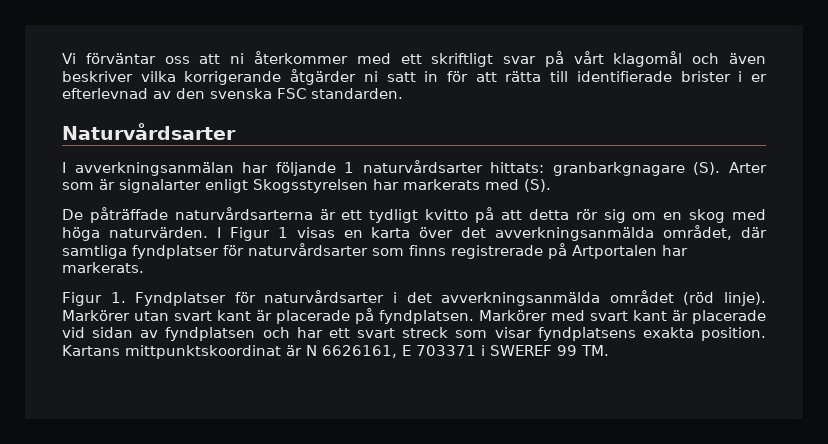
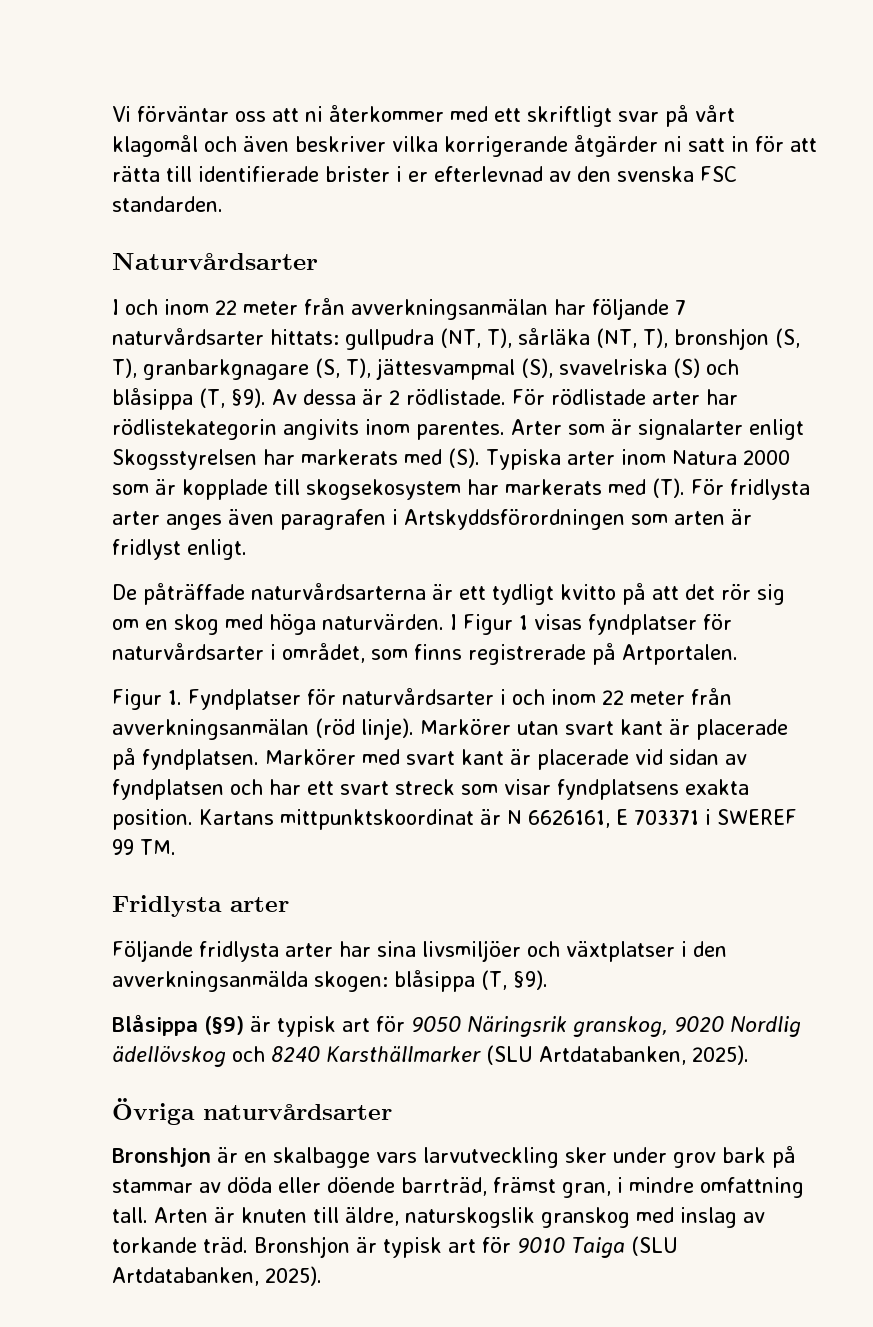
- I avverkningsanmälan har följande 1 naturvårdsarter hittats: granbarkgnagare (S). Arter som är signalarter enligt Skogsstyrelsen har markerats med (S).
+ I och inom 22 meter från avverkningsanmälan har följande 7 naturvårdsarter hittats: gullpudra (NT, T), sårläka (NT, T), bronshjon (S, T), granbarkgnagare (S, T), jättesvampmal (S), svavelriska (S) och blåsippa (T, §9). Av dessa är 2 rödlistade. För rödlistade arter har rödlistekategorin angivits inom parentes. Arter som är signalarter enligt Skogsstyrelsen har markerats med (S). Typiska arter inom Natura 2000 som är kopplade till skogsekosystem har markerats med (T). För fridlysta arter anges även paragrafen i Artskyddsförordningen som arten är fridlyst enligt.
- De påträffade naturvårdsarterna är ett tydligt kvitto på att detta rör sig om en skog med höga naturvärden.
+ De påträffade naturvårdsarterna är ett tydligt kvitto på att det rör sig om en skog med höga naturvärden.
- I Figur 1 visas en karta över det avverkningsanmälda området, där samtliga fyndplatser för naturvårdsarter som finns registrerade på Artportalen har markerats.
+ I Figur 1 visas fyndplatser för naturvårdsarter i området, som finns registrerade på Artportalen.
- Figur 1. Fyndplatser för naturvårdsarter i det avverkningsanmälda området (röd linje).
+ Figur 1. Fyndplatser för naturvårdsarter i och inom 22 meter från avverkningsanmälan (röd linje).
+ Fridlysta arter
+ Följande fridlysta arter har sina livsmiljöer och växtplatser i den avverkningsanmälda skogen: blåsippa (T, §9).
+ Blåsippa (§9) är typisk art för 9050 Näringsrik granskog, 9020 Nordlig ädellövskog och 8240 Karsthällmarker (SLU Artdatabanken, 2025).
+ Övriga naturvårdsarter
+ Bronshjon är en skalbagge vars larvutveckling sker under grov bark på stammar av döda eller döende barrträd, främst gran, i mindre omfattning tall. Arten är knuten till äldre, naturskogslik granskog med inslag av torkande träd. Bronshjon är typisk art för 9010 Taiga (SLU Artdatabanken, 2025).

